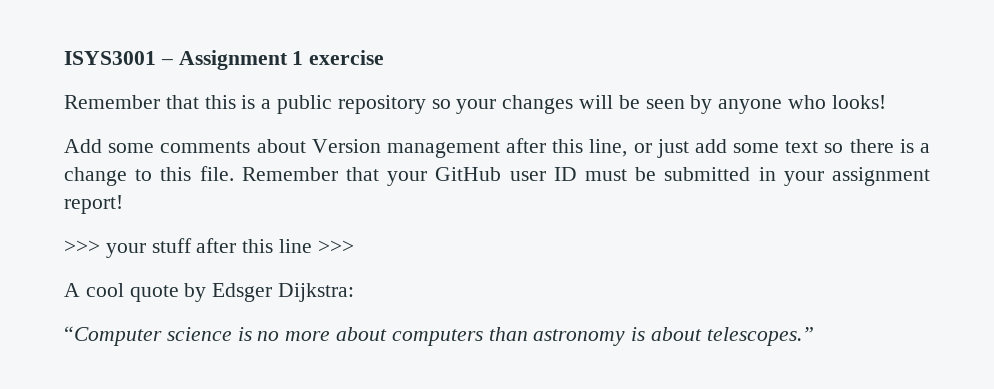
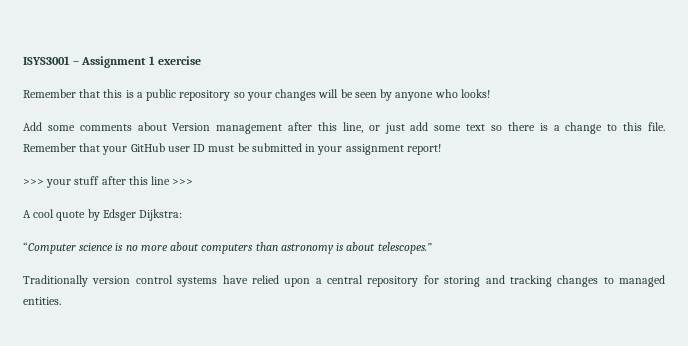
+ Traditionally version control systems have relied upon a central repository for storing and tracking changes to managed entities.

